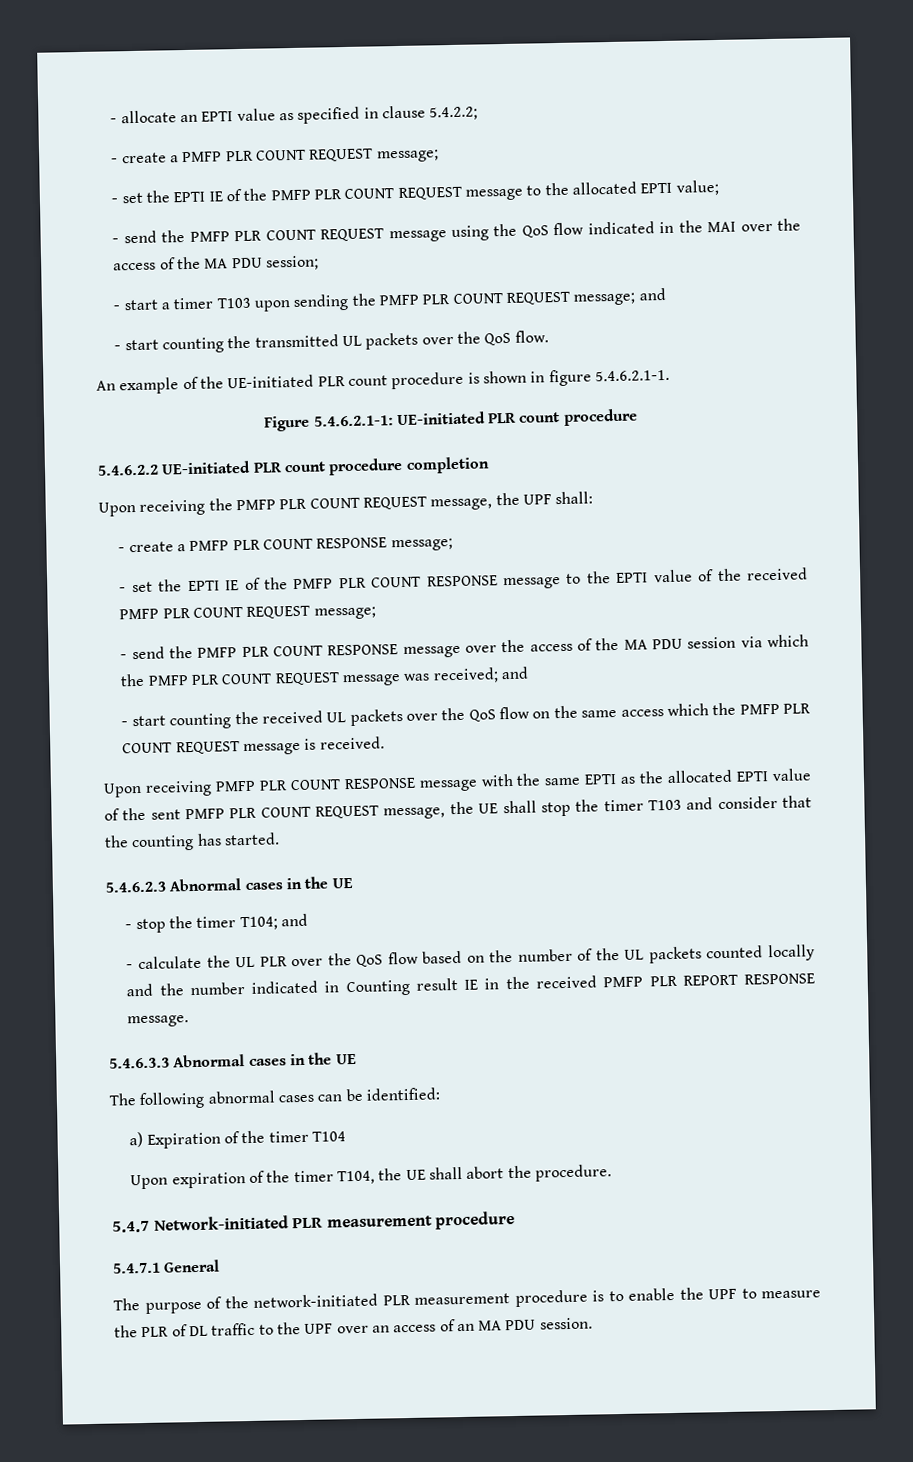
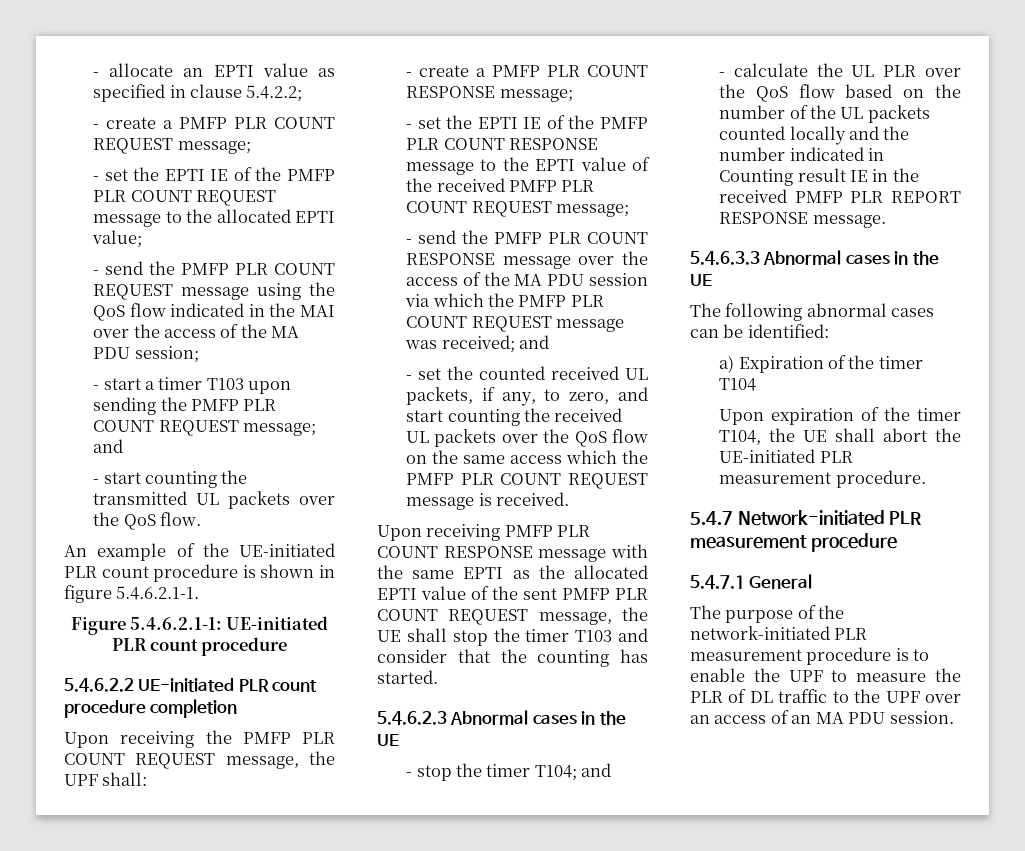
- - start counting the received UL packets over the QoS flow on the same access which the PMFP PLR COUNT REQUEST message is received.
+ - set the counted received UL packets, if any, to zero, and start counting the received UL packets over the QoS flow on the same access which the PMFP PLR COUNT REQUEST message is received.
- Upon expiration of the timer T104, the UE shall abort the procedure.
+ Upon expiration of the timer T104, the UE shall abort the UE-initiated PLR measurement procedure.

